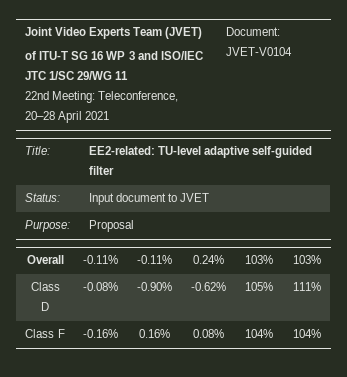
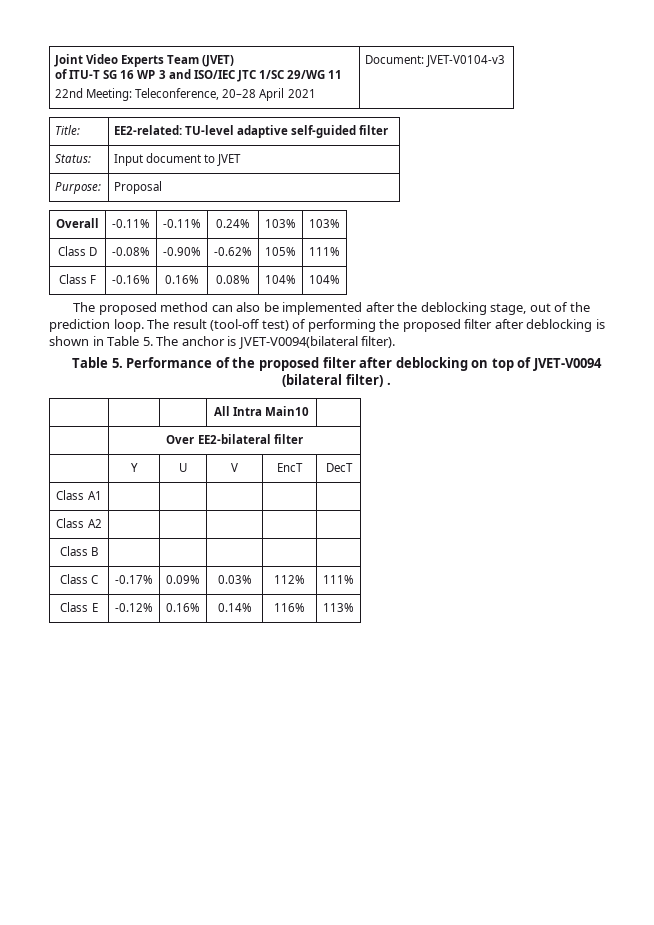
  Joint Video Experts Team (JVET)
  of ITU-T SG 16 WP 3 and ISO/IEC JTC 1/SC 29/WG 11
- 22nd Meeting: Teleconference, 20–28 April 2021 | Document: JVET-V0104
+ 22nd Meeting: Teleconference, 20–28 April 2021 | Document: JVET-V0104-v3
+ The proposed method can also be implemented after the deblocking stage, out of the prediction loop. The result (tool-off test) of performing the proposed filter after deblocking is shown in Table 5. The anchor is JVET-V0094(bilateral filter).
+ Table 5. Performance of the proposed filter after deblocking on top of JVET-V0094 (bilateral filter) .
+ | | | All Intra Main10 |
+ | Over EE2-bilateral filter
+ | Y | U | V | EncT | DecT
+ Class A1 | | | | |
+ Class A2 | | | | |
+ Class B | | | | |
+ Class C | -0.17% | 0.09% | 0.03% | 112% | 111%
+ Class E | -0.12% | 0.16% | 0.14% | 116% | 113%

